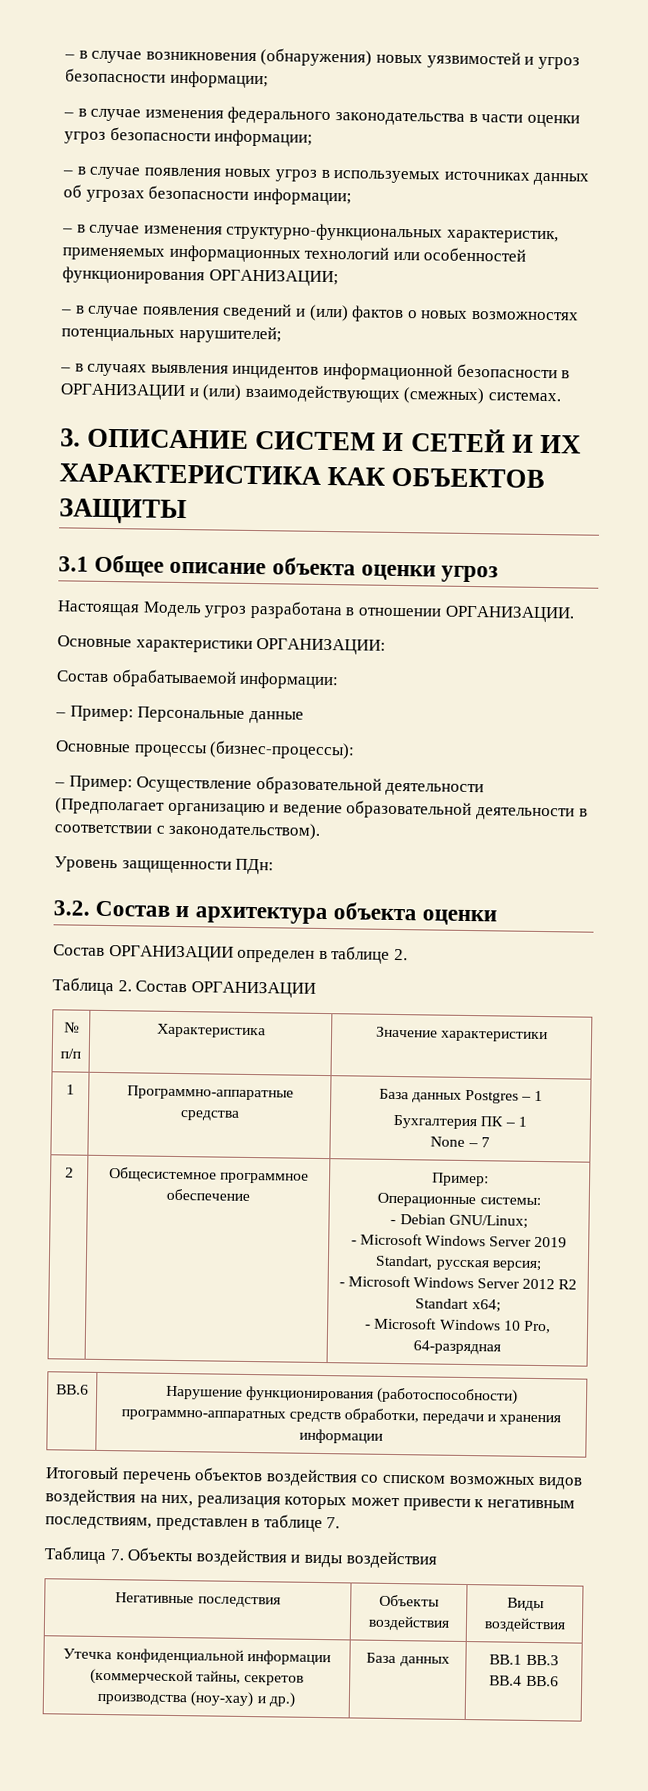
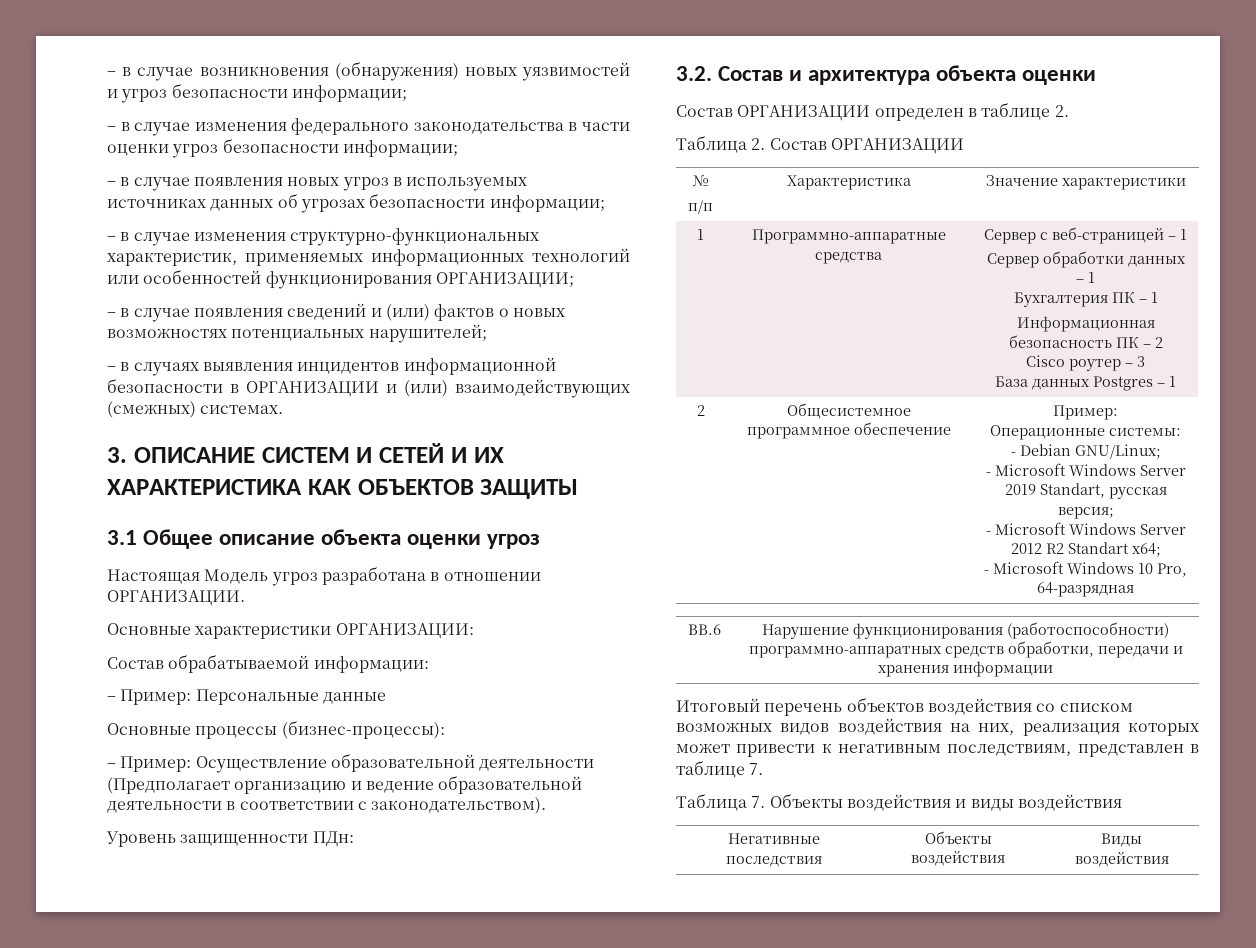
- 1 | Программно-аппаратные средства | База данных Postgres – 1
+ 1 | Программно-аппаратные средства | Сервер с веб-страницей – 1
+ Сервер обработки данных – 1
  Бухгалтерия ПК – 1
- None – 7
+ Информационная безопасность ПК – 2
+ Cisco роутер – 3
+ База данных Postgres – 1
- Утечка конфиденциальной информации (коммерческой тайны, секретов производства (ноу-хау) и др.) | База данных | ВВ.1 ВВ.3 ВВ.4 ВВ.6

